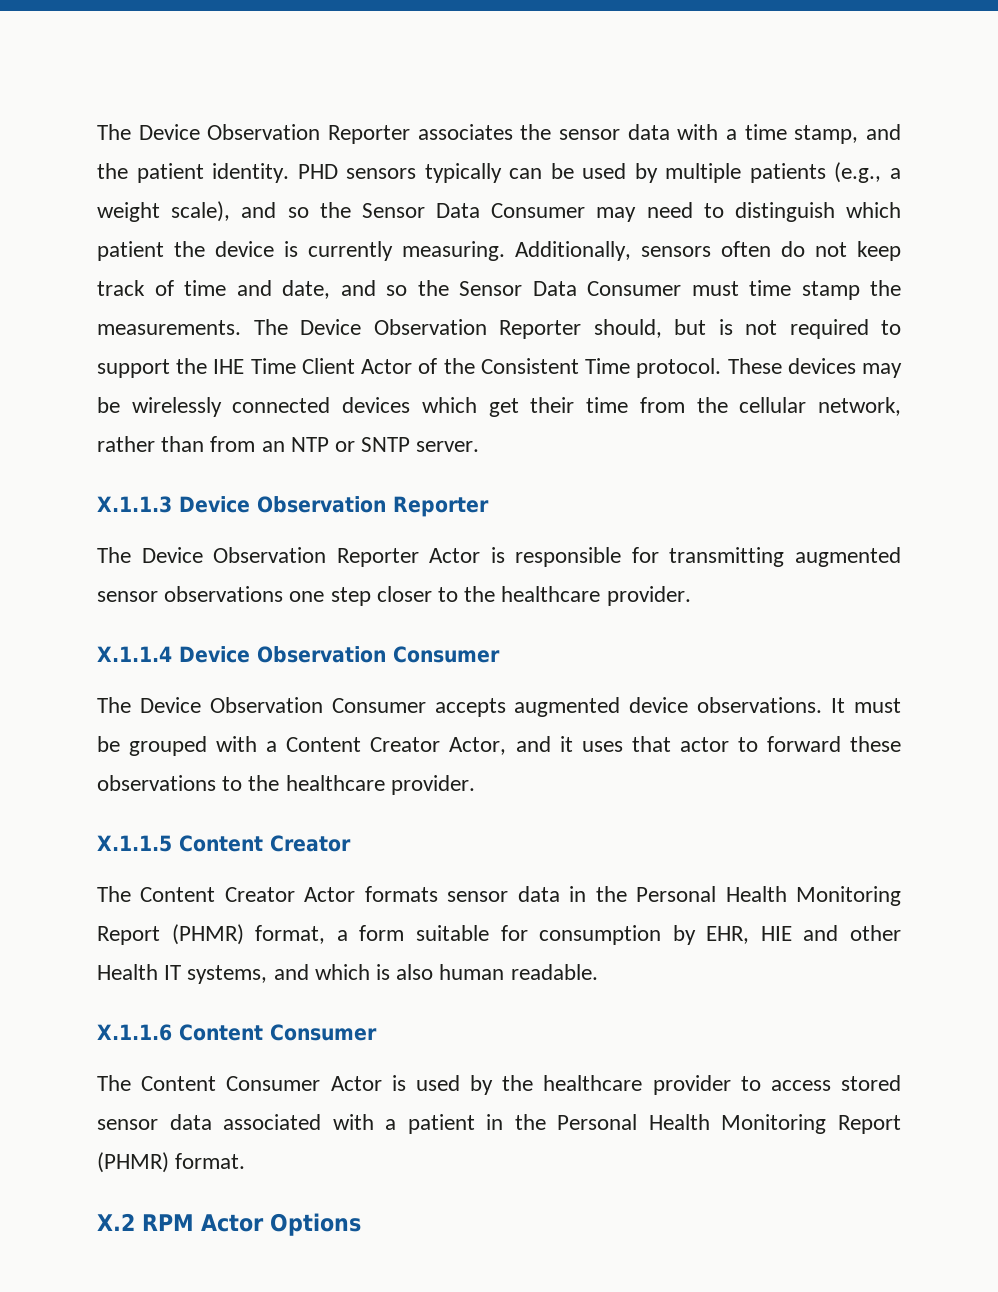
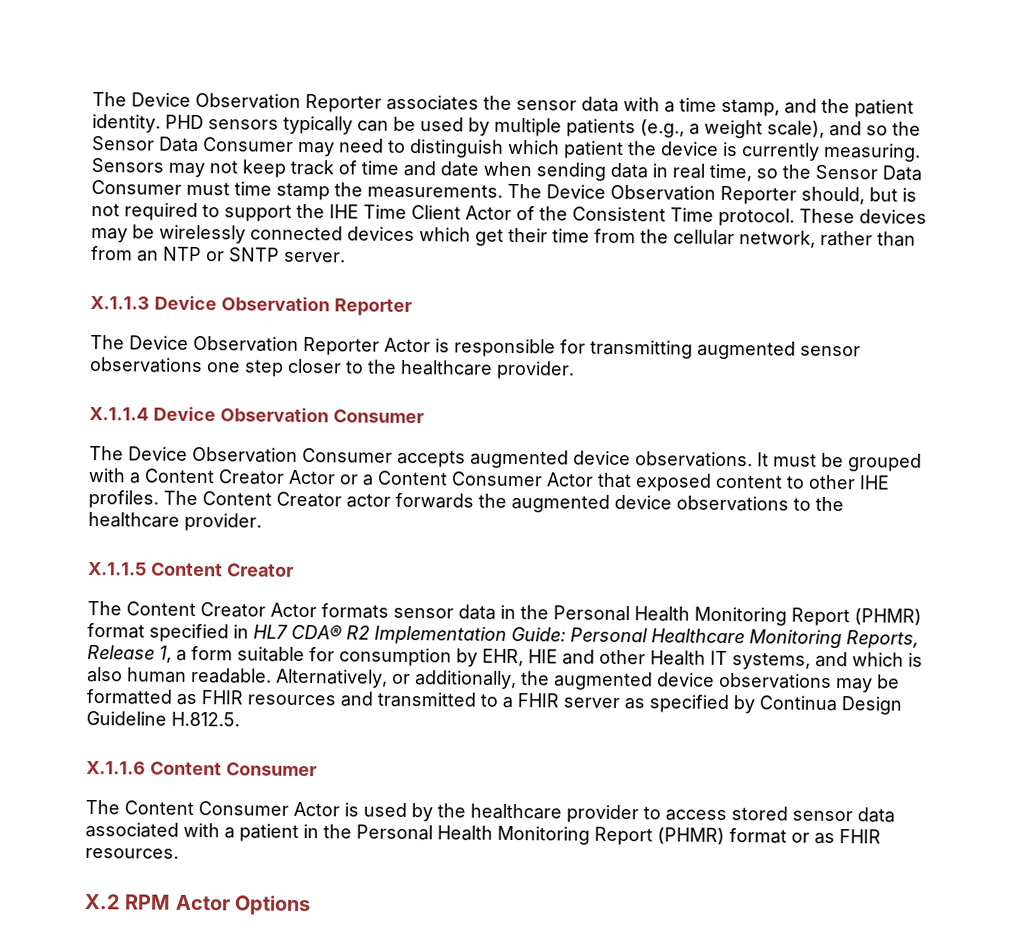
- Additionally, sensors often do not keep track of time and date, and so the Sensor Data Consumer must time stamp the measurements.
+ Sensors may not keep track of time and date when sending data in real time, so the Sensor Data Consumer must time stamp the measurements.
- It must be grouped with a Content Creator Actor, and it uses that actor to forward these observations to the healthcare provider.
+ It must be grouped with a Content Creator Actor or a Content Consumer Actor that exposed content to other IHE profiles. The Content Creator actor forwards the augmented device observations to the healthcare provider.
- The Content Creator Actor formats sensor data in the Personal Health Monitoring Report (PHMR) format, a form suitable for consumption by EHR, HIE and other Health IT systems, and which is also human readable.
+ The Content Creator Actor formats sensor data in the Personal Health Monitoring Report (PHMR) format specified in HL7 CDA® R2 Implementation Guide: Personal Healthcare Monitoring Reports, Release 1, a form suitable for consumption by EHR, HIE and other Health IT systems, and which is also human readable. Alternatively, or additionally, the augmented device observations may be formatted as FHIR resources and transmitted to a FHIR server as specified by Continua Design Guideline H.812.5.
- The Content Consumer Actor is used by the healthcare provider to access stored sensor data associated with a patient in the Personal Health Monitoring Report (PHMR) format.
+ The Content Consumer Actor is used by the healthcare provider to access stored sensor data associated with a patient in the Personal Health Monitoring Report (PHMR) format or as FHIR resources.

